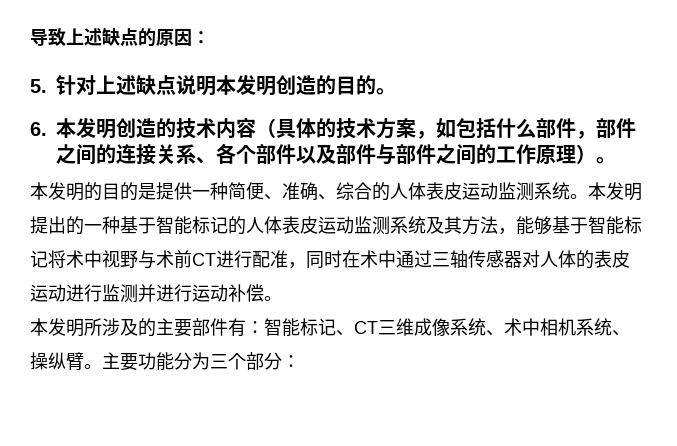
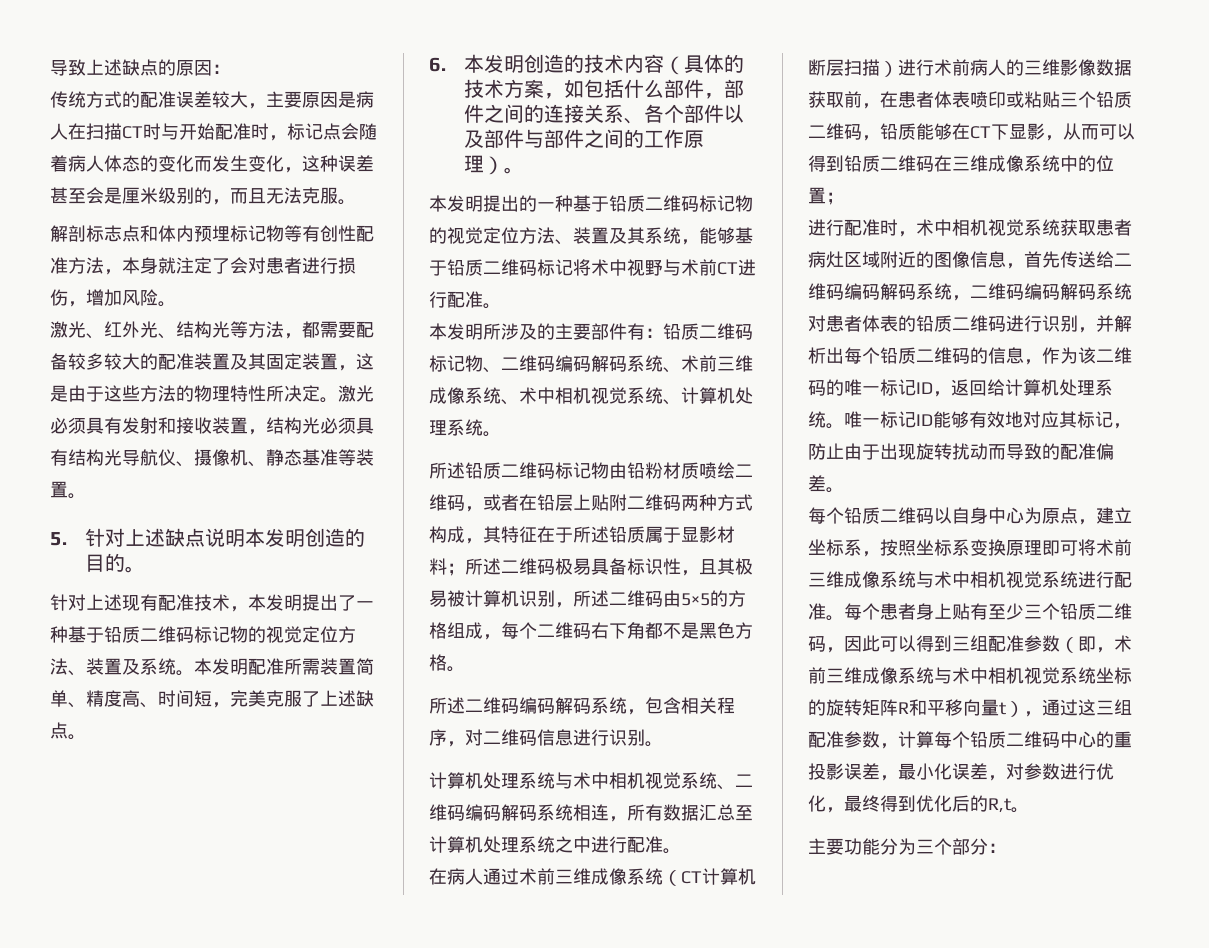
+ 传统方式的配准误差较大，主要原因是病人在扫描CT时与开始配准时，标记点会随着病人体态的变化而发生变化，这种误差甚至会是厘米级别的，而且无法克服。
+ 解剖标志点和体内预埋标记物等有创性配准方法，本身就注定了会对患者进行损伤，增加风险。
+ 激光、红外光、结构光等方法，都需要配备较多较大的配准装置及其固定装置，这是由于这些方法的物理特性所决定。激光必须具有发射和接收装置，结构光必须具有结构光导航仪、摄像机、静态基准等装置。
+ 针对上述现有配准技术，本发明提出了一种基于铅质二维码标记物的视觉定位方法、装置及系统。本发明配准所需装置简单、精度高、时间短，完美克服了上述缺点。
- 本发明的目的是提供一种简便、准确、综合的人体表皮运动监测系统。本发明提出的一种基于智能标记的人体表皮运动监测系统及其方法，能够基于智能标记将术中视野与术前CT进行配准，同时在术中通过三轴传感器对人体的表皮运动进行监测并进行运动补偿。
+ 本发明提出的一种基于铅质二维码标记物的视觉定位方法、装置及其系统，能够基于铅质二维码标记将术中视野与术前CT进行配准。
- 本发明所涉及的主要部件有：智能标记、CT三维成像系统、术中相机系统、操纵臂。主要功能分为三个部分：
+ 本发明所涉及的主要部件有：铅质二维码标记物、二维码编码解码系统、术前三维成像系统、术中相机视觉系统、计算机处理系统。
+ 所述铅质二维码标记物由铅粉材质喷绘二维码，或者在铅层上贴附二维码两种方式构成，其特征在于所述铅质属于显影材料；所述二维码极易具备标识性，且其极易被计算机识别，所述二维码由5×5的方格组成，每个二维码右下角都不是黑色方格。
+ 所述二维码编码解码系统，包含相关程序，对二维码信息进行识别。
+ 计算机处理系统与术中相机视觉系统、二维码编码解码系统相连，所有数据汇总至计算机处理系统之中进行配准。
+ 在病人通过术前三维成像系统（CT计算机断层扫描）进行术前病人的三维影像数据获取前，在患者体表喷印或粘贴三个铅质二维码，铅质能够在CT下显影，从而可以得到铅质二维码在三维成像系统中的位置；
+ 进行配准时，术中相机视觉系统获取患者病灶区域附近的图像信息，首先传送给二维码编码解码系统，二维码编码解码系统对患者体表的铅质二维码进行识别，并解析出每个铅质二维码的信息，作为该二维码的唯一标记ID，返回给计算机处理系统。唯一标记ID能够有效地对应其标记，防止由于出现旋转扰动而导致的配准偏差。
+ 每个铅质二维码以自身中心为原点，建立坐标系，按照坐标系变换原理即可将术前三维成像系统与术中相机视觉系统进行配准。每个患者身上贴有至少三个铅质二维码，因此可以得到三组配准参数（即，术前三维成像系统与术中相机视觉系统坐标的旋转矩阵R和平移向量t），通过这三组配准参数，计算每个铅质二维码中心的重投影误差，最小化误差，对参数进行优化，最终得到优化后的R,t。
+ 主要功能分为三个部分：

